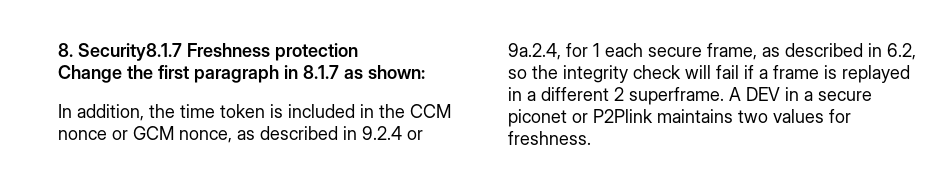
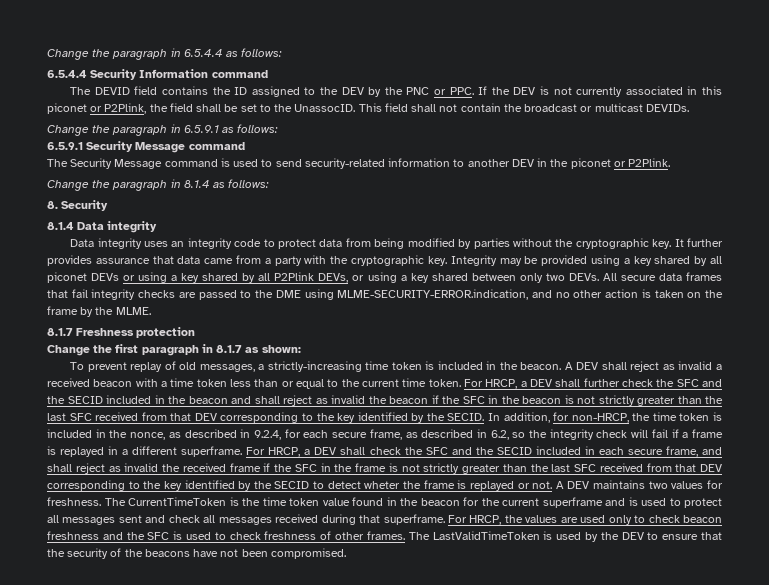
- 8. Security8.1.7 Freshness protection
+ Change the paragraph in 6.5.4.4 as follows:
+ 6.5.4.4 Security Information command
+ The DEVID field contains the ID assigned to the DEV by the PNC or PPC. If the DEV is not currently associated in this piconet or P2Plink, the field shall be set to the UnassocID. This field shall not contain the broadcast or multicast DEVIDs.
+ Change the paragraph in 6.5.9.1 as follows:
+ 6.5.9.1 Security Message command
+ The Security Message command is used to send security-related information to another DEV in the piconet or P2Plink.
+ Change the paragraph in 8.1.4 as follows:
+ 8. Security
+ 8.1.4 Data integrity
+ Data integrity uses an integrity code to protect data from being modified by parties without the cryptographic key. It further provides assurance that data came from a party with the cryptographic key. Integrity may be provided using a key shared by all piconet DEVs or using a key shared by all P2Plink DEVs, or using a key shared between only two DEVs. All secure data frames that fail integrity checks are passed to the DME using MLME-SECURITY-ERROR.indication, and no other action is taken on the frame by the MLME.
+ 8.1.7 Freshness protection
- In addition, the time token is included in the CCM nonce or GCM nonce, as described in 9.2.4 or 9a.2.4, for 1 each secure frame, as described in 6.2, so the integrity check will fail if a frame is replayed in a different 2 superframe. A DEV in a secure piconet or P2Plink maintains two values for freshness.
+ To prevent replay of old messages, a strictly-increasing time token is included in the beacon. A DEV shall reject as invalid a received beacon with a time token less than or equal to the current time token. For HRCP, a DEV shall further check the SFC and the SECID included in the beacon and shall reject as invalid the beacon if the SFC in the beacon is not strictly greater than the last SFC received from that DEV corresponding to the key identified by the SECID. In addition, for non-HRCP, the time token is included in the nonce, as described in 9.2.4, for each secure frame, as described in 6.2, so the integrity check will fail if a frame is replayed in a different superframe. For HRCP, a DEV shall check the SFC and the SECID included in each secure frame, and shall reject as invalid the received frame if the SFC in the frame is not strictly greater than the last SFC received from that DEV corresponding to the key identified by the SECID to detect wheter the frame is replayed or not. A DEV maintains two values for freshness.
+ The CurrentTimeToken is the time token value found in the beacon for the current superframe and is used to protect all messages sent and check all messages received during that superframe. For HRCP, the values are used only to check beacon freshness and the SFC is used to check freshness of other frames. The LastValidTimeToken is used by the DEV to ensure that the security of the beacons have not been compromised.

